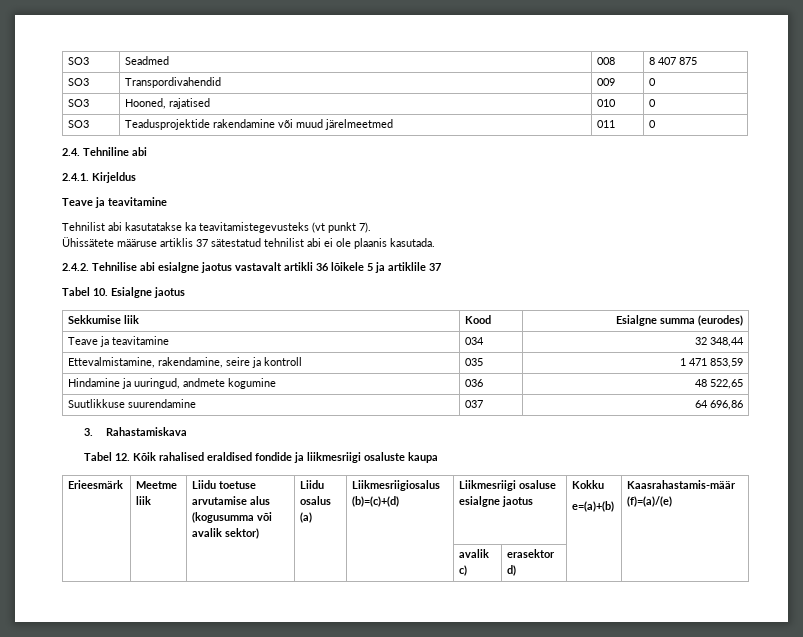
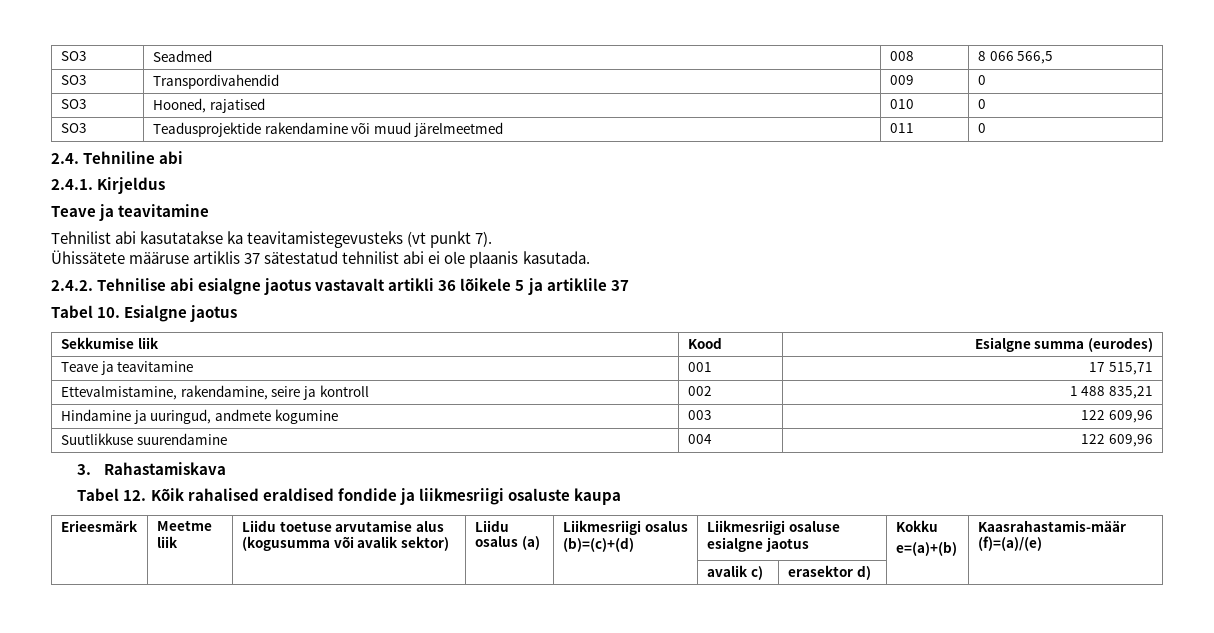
- SO3 | Seadmed | 008 | 8 407 875
+ SO3 | Seadmed | 008 | 8 066 566,5
- Teave ja teavitamine | 034 | 32 348,44
+ Teave ja teavitamine | 001 | 17 515,71
- Ettevalmistamine, rakendamine, seire ja kontroll | 035 | 1 471 853,59
+ Ettevalmistamine, rakendamine, seire ja kontroll | 002 | 1 488 835,21
- Hindamine ja uuringud, andmete kogumine | 036 | 48 522,65
+ Hindamine ja uuringud, andmete kogumine | 003 | 122 609,96
- Suutlikkuse suurendamine | 037 | 64 696,86
+ Suutlikkuse suurendamine | 004 | 122 609,96
- Erieesmärk | Meetme liik | Liidu toetuse arvutamise alus (kogusumma või avalik sektor) | Liidu osalus (a) | Liikmesriigiosalus (b)=(c)+(d) | Liikmesriigi osaluse esialgne jaotus | Kokku
+ Erieesmärk | Meetme liik | Liidu toetuse arvutamise alus (kogusumma või avalik sektor) | Liidu osalus (a) | Liikmesriigi osalus (b)=(c)+(d) | Liikmesriigi osaluse esialgne jaotus | Kokku

